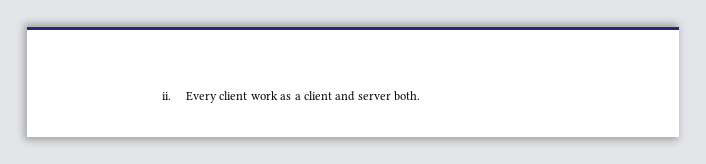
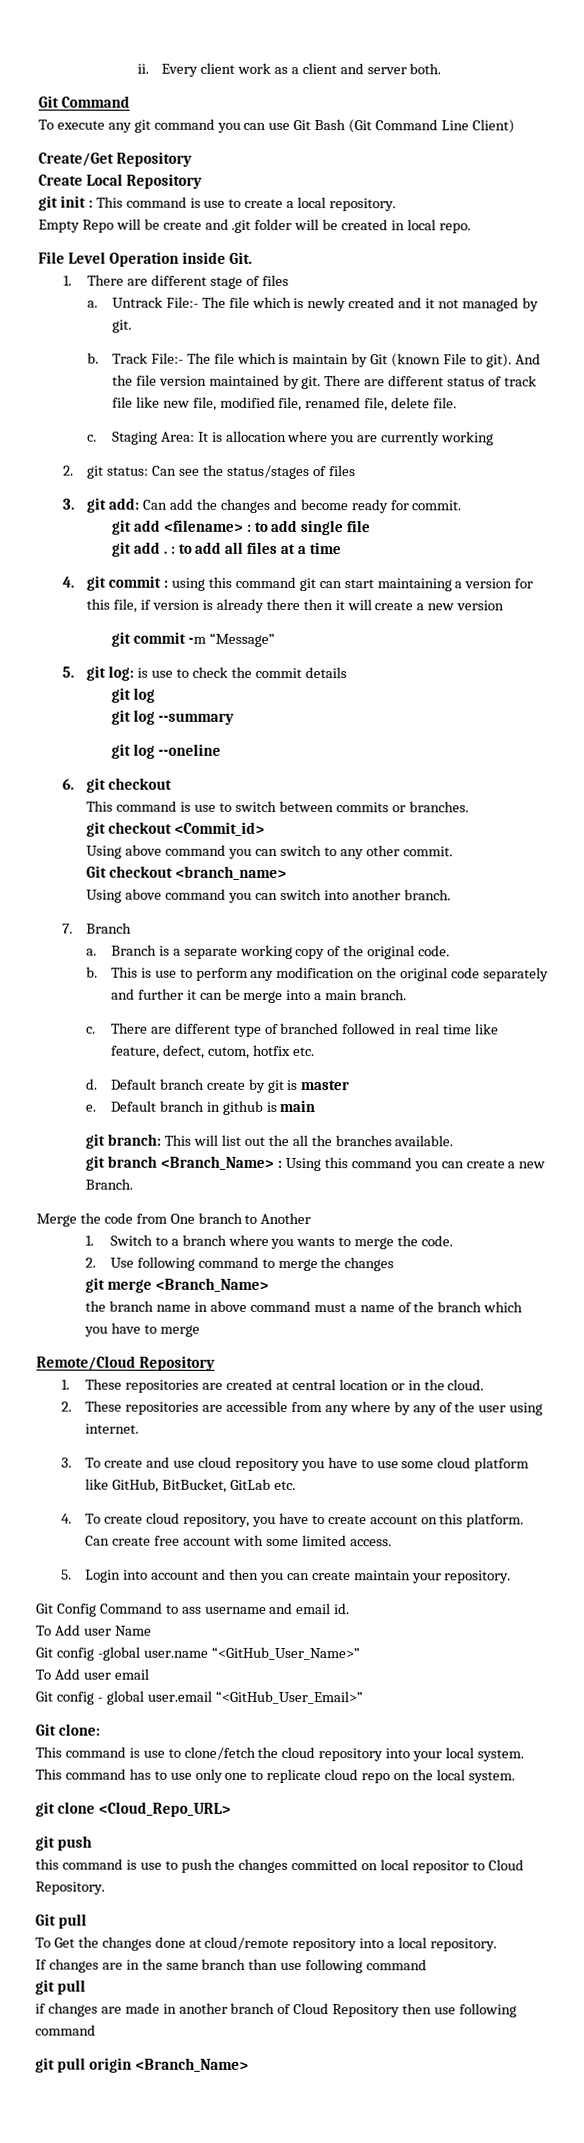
+ Git Command
+ To execute any git command you can use Git Bash (Git Command Line Client)
+ Create/Get Repository
+ Create Local Repository
+ git init : This command is use to create a local repository.
+ Empty Repo will be create and .git folder will be created in local repo.
+ File Level Operation inside Git.
+ 1. There are different stage of files
+ a. Untrack File:- The file which is newly created and it not managed by git.
+ b. Track File:- The file which is maintain by Git (known File to git). And the file version maintained by git. There are different status of track file like new file, modified file, renamed file, delete file.
+ c. Staging Area: It is allocation where you are currently working
+ 2. git status: Can see the status/stages of files
+ 3. git add: Can add the changes and become ready for commit.
+ git add <filename> : to add single file
+ git add . : to add all files at a time
+ 4. git commit : using this command git can start maintaining a version for this file, if version is already there then it will create a new version
+ git commit -m “Message”
+ 5. git log: is use to check the commit details
+ git log
+ git log --summary
+ git log --oneline
+ 6. git checkout
+ This command is use to switch between commits or branches.
+ git checkout <Commit_id>
+ Using above command you can switch to any other commit.
+ Git checkout <branch_name>
+ Using above command you can switch into another branch.
+ 7. Branch
+ a. Branch is a separate working copy of the original code.
+ b. This is use to perform any modification on the original code separately and further it can be merge into a main branch.
+ c. There are different type of branched followed in real time like feature, defect, cutom, hotfix etc.
+ d. Default branch create by git is master
+ e. Default branch in github is main
+ git branch: This will list out the all the branches available.
+ git branch <Branch_Name> : Using this command you can create a new Branch.
+ Merge the code from One branch to Another
+ 1. Switch to a branch where you wants to merge the code.
+ 2. Use following command to merge the changes
+ git merge <Branch_Name>
+ the branch name in above command must a name of the branch which you have to merge
+ Remote/Cloud Repository
+ 1. These repositories are created at central location or in the cloud.
+ 2. These repositories are accessible from any where by any of the user using internet.
+ 3. To create and use cloud repository you have to use some cloud platform like GitHub, BitBucket, GitLab etc.
+ 4. To create cloud repository, you have to create account on this platform. Can create free account with some limited access.
+ 5. Login into account and then you can create maintain your repository.
+ Git Config Command to ass username and email id.
+ To Add user Name
+ Git config -global user.name “<GitHub_User_Name>”
+ To Add user email
+ Git config - global user.email “<GitHub_User_Email>”
+ Git clone:
+ This command is use to clone/fetch the cloud repository into your local system. This command has to use only one to replicate cloud repo on the local system.
+ git clone <Cloud_Repo_URL>
+ git push
+ this command is use to push the changes committed on local repositor to Cloud Repository.
+ Git pull
+ To Get the changes done at cloud/remote repository into a local repository.
+ If changes are in the same branch than use following command
+ git pull
+ if changes are made in another branch of Cloud Repository then use following command
+ git pull origin <Branch_Name>

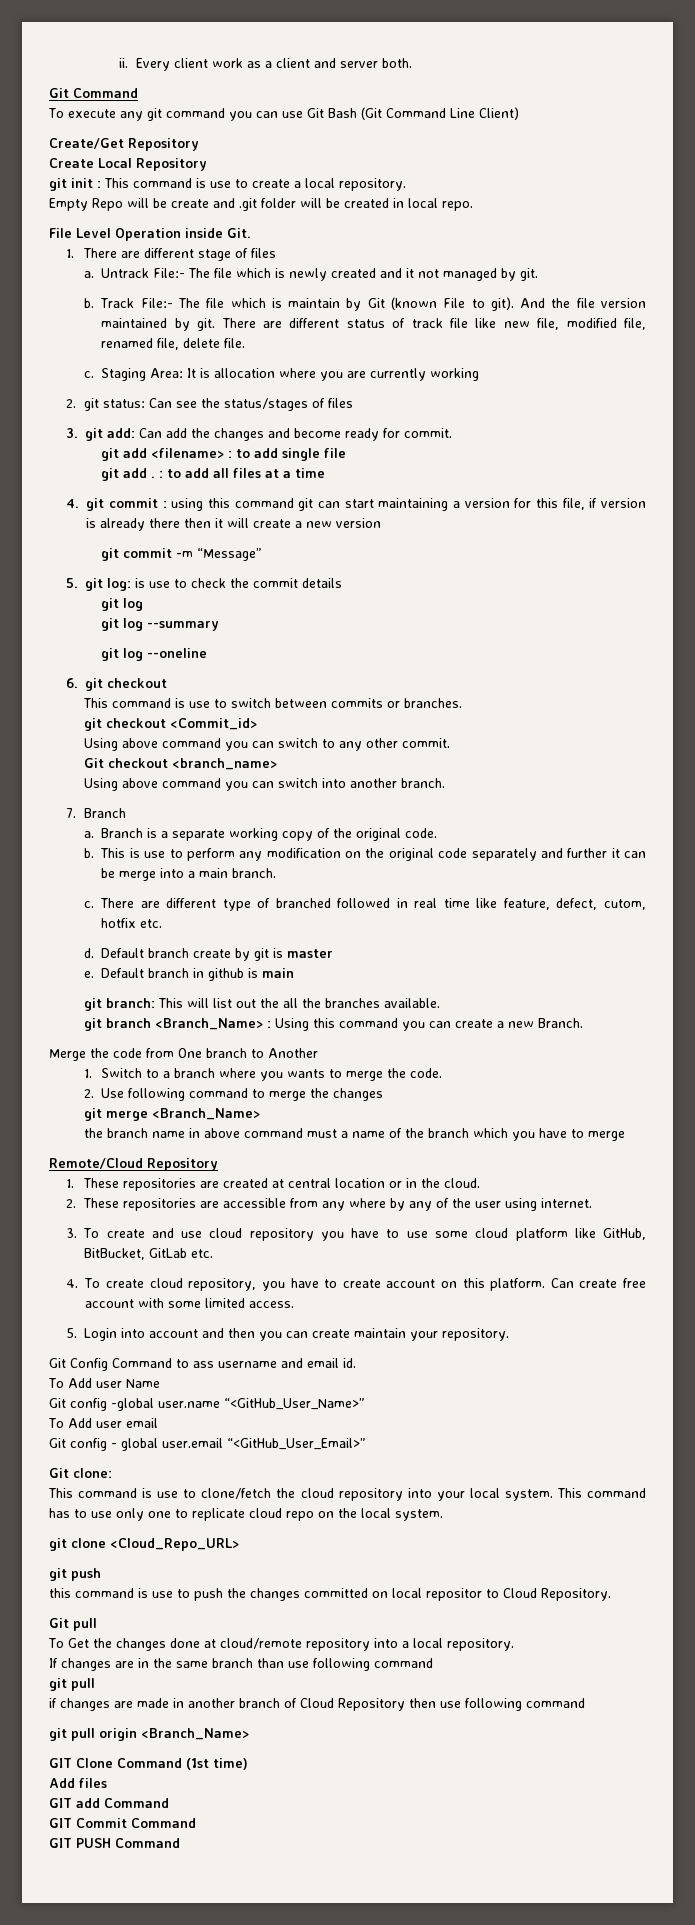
+ GIT Clone Command (1st time)
+ Add files
+ GIT add Command
+ GIT Commit Command
+ GIT PUSH Command

